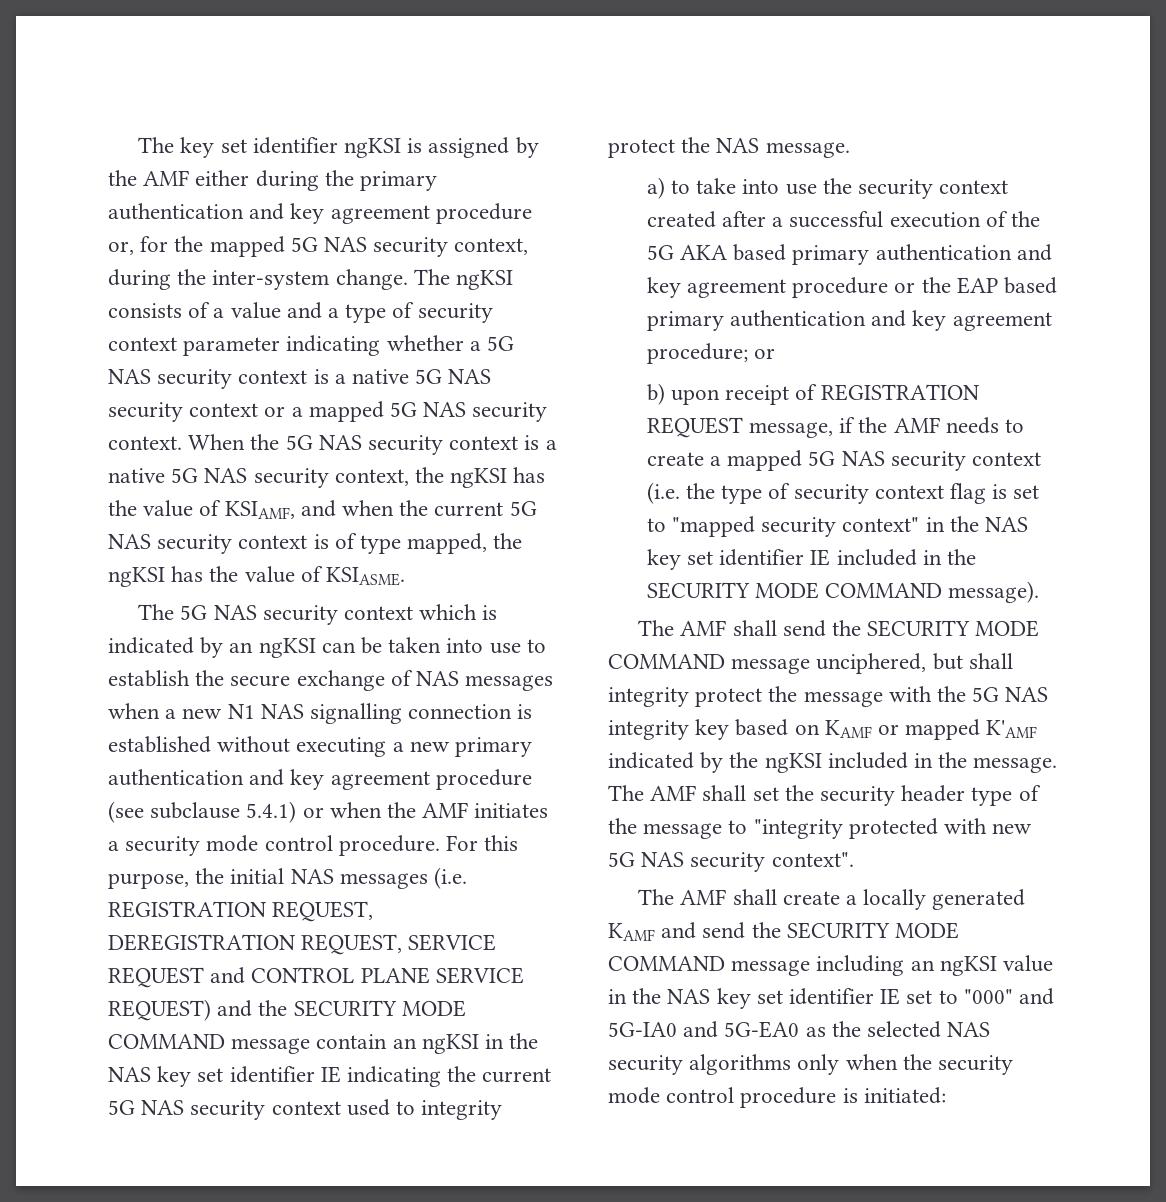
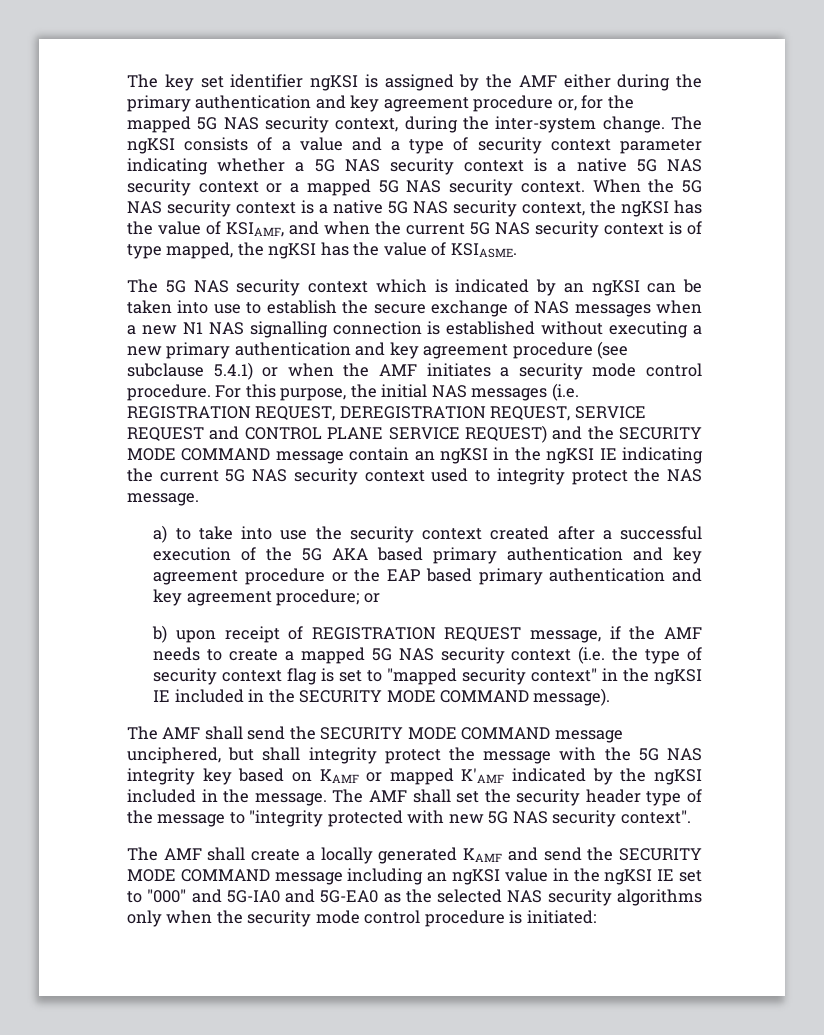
- For this purpose, the initial NAS messages (i.e. REGISTRATION REQUEST, DEREGISTRATION REQUEST, SERVICE REQUEST and CONTROL PLANE SERVICE REQUEST) and the SECURITY MODE COMMAND message contain an ngKSI in the NAS key set identifier IE indicating the current 5G NAS security context used to integrity protect the NAS message.
+ For this purpose, the initial NAS messages (i.e. REGISTRATION REQUEST, DEREGISTRATION REQUEST, SERVICE REQUEST and CONTROL PLANE SERVICE REQUEST) and the SECURITY MODE COMMAND message contain an ngKSI in the ngKSI IE indicating the current 5G NAS security context used to integrity protect the NAS message.
- b) upon receipt of REGISTRATION REQUEST message, if the AMF needs to create a mapped 5G NAS security context (i.e. the type of security context flag is set to "mapped security context" in the NAS key set identifier IE included in the SECURITY MODE COMMAND message).
+ b) upon receipt of REGISTRATION REQUEST message, if the AMF needs to create a mapped 5G NAS security context (i.e. the type of security context flag is set to "mapped security context" in the ngKSI IE included in the SECURITY MODE COMMAND message).
- The AMF shall create a locally generated KAMF and send the SECURITY MODE COMMAND message including an ngKSI value in the NAS key set identifier IE set to "000" and 5G-IA0 and 5G-EA0 as the selected NAS security algorithms only when the security mode control procedure is initiated:
+ The AMF shall create a locally generated KAMF and send the SECURITY MODE COMMAND message including an ngKSI value in the ngKSI IE set to "000" and 5G-IA0 and 5G-EA0 as the selected NAS security algorithms only when the security mode control procedure is initiated:

